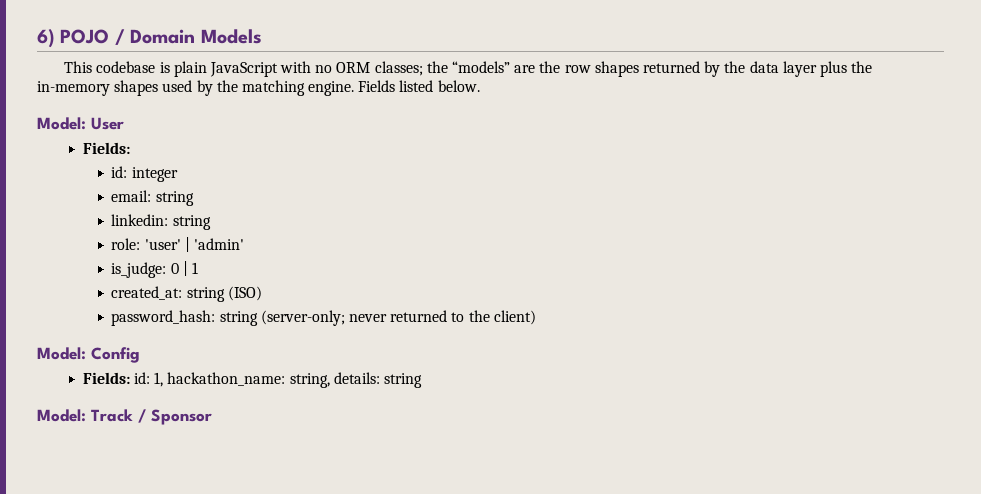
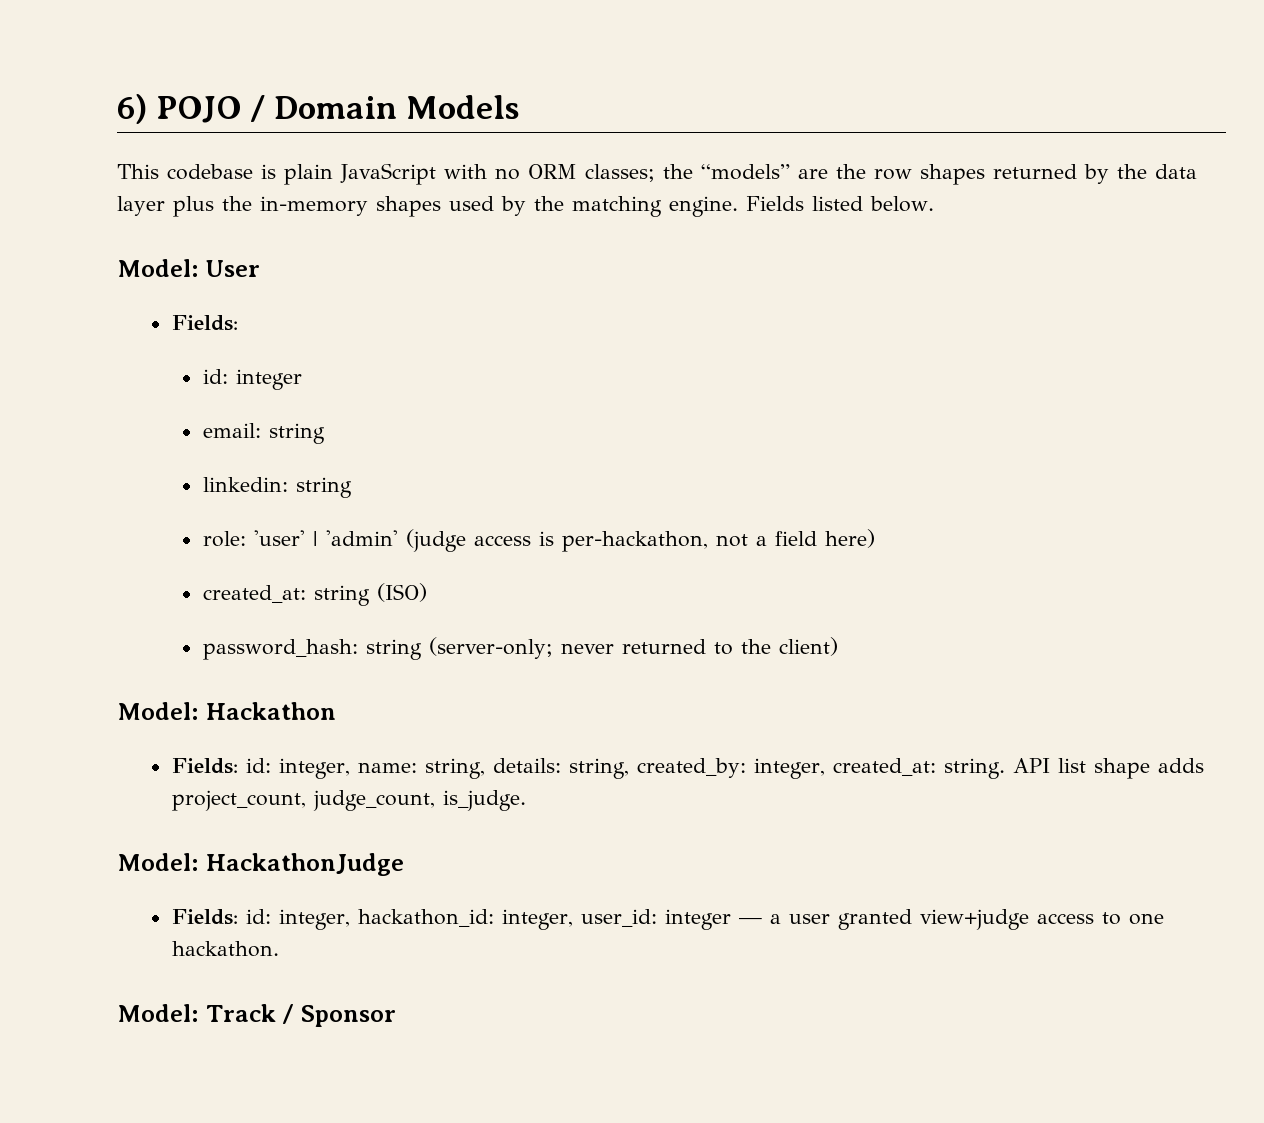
- role: 'user' | 'admin'
- is_judge: 0 | 1
+ role: 'user' | 'admin' (judge access is per-hackathon, not a field here)
- Model: Config
- Fields: id: 1, hackathon_name: string, details: string
+ Model: Hackathon
+ Fields: id: integer, name: string, details: string, created_by: integer, created_at: string. API list shape adds project_count, judge_count, is_judge.
+ Model: HackathonJudge
+ Fields: id: integer, hackathon_id: integer, user_id: integer — a user granted view+judge access to one hackathon.

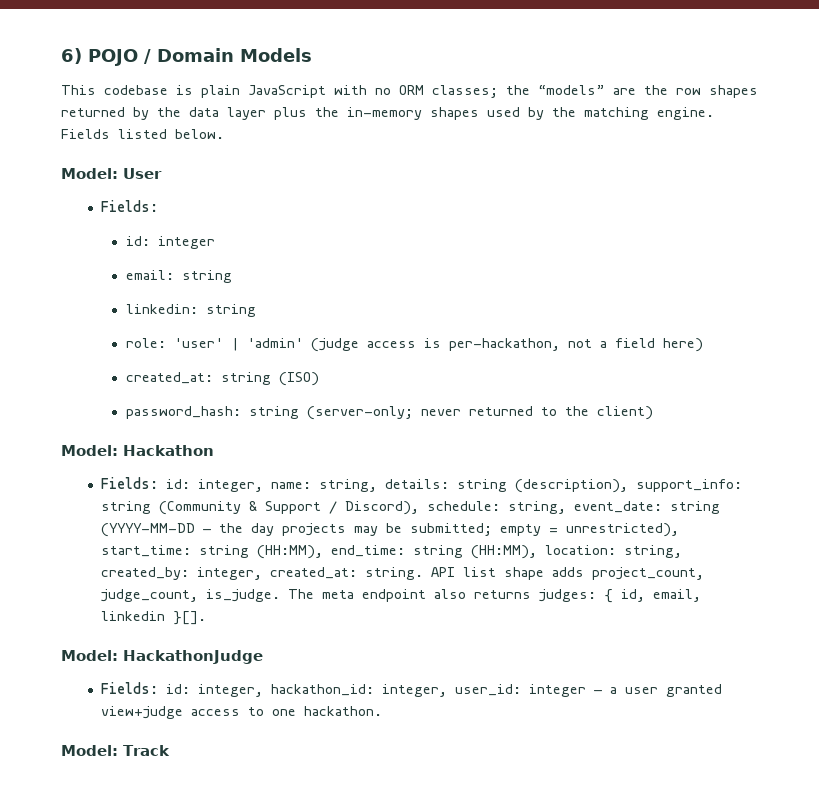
- Fields: id: integer, name: string, details: string, created_by: integer, created_at: string.
+ Fields: id: integer, name: string, details: string (description), support_info: string (Community & Support / Discord), schedule: string, event_date: string (YYYY-MM-DD — the day projects may be submitted; empty = unrestricted), start_time: string (HH:MM), end_time: string (HH:MM), location: string, created_by: integer, created_at: string.
+ The meta endpoint also returns judges: { id, email, linkedin }[].
- Model: Track / Sponsor
+ Model: Track

